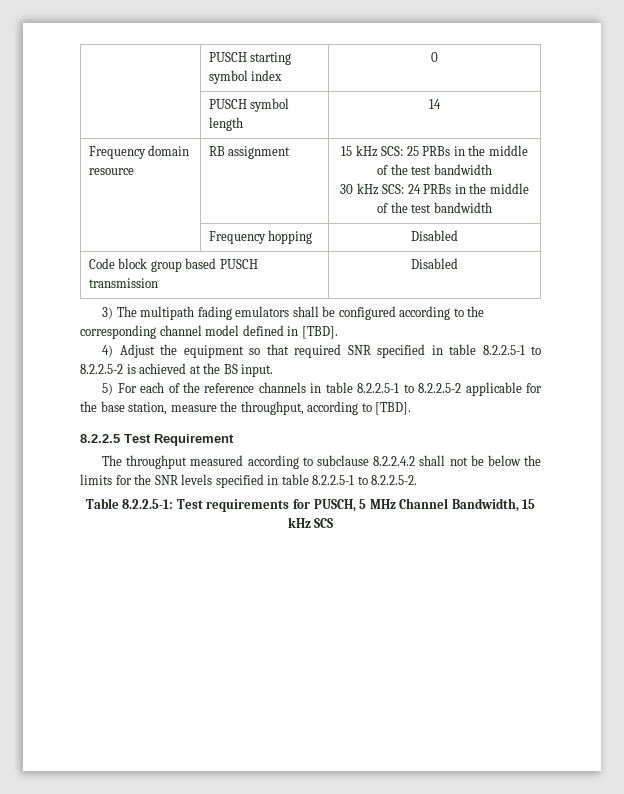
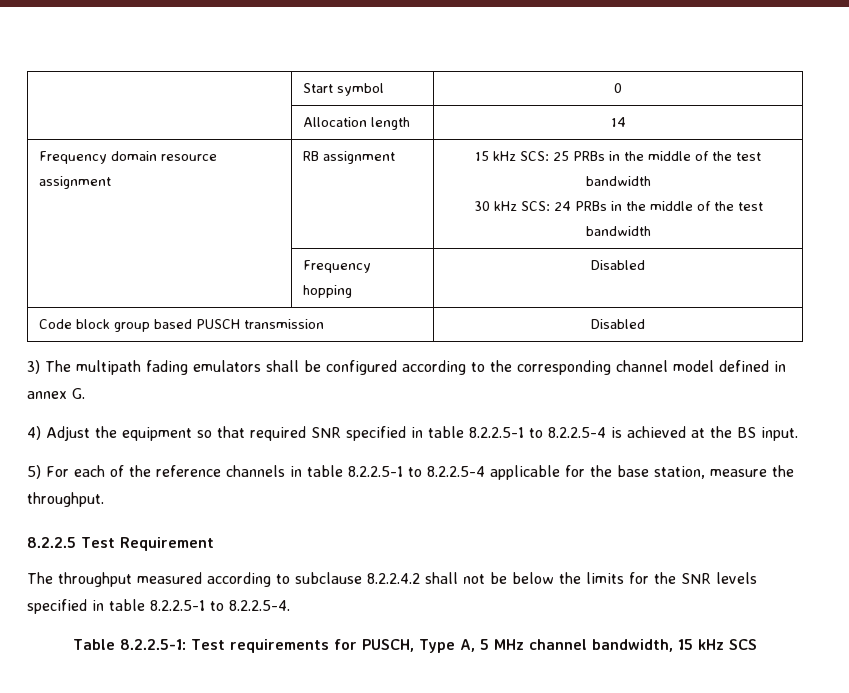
- | PUSCH starting symbol index | 0
+ | Start symbol | 0
- | PUSCH symbol length | 14
+ | Allocation length | 14
- Frequency domain resource | RB assignment | 15 kHz SCS: 25 PRBs in the middle of the test bandwidth
+ Frequency domain resource assignment | RB assignment | 15 kHz SCS: 25 PRBs in the middle of the test bandwidth
- 3) The multipath fading emulators shall be configured according to the corresponding channel model defined in [TBD].
+ 3) The multipath fading emulators shall be configured according to the corresponding channel model defined in annex G.
- 4) Adjust the equipment so that required SNR specified in table 8.2.2.5-1 to 8.2.2.5-2 is achieved at the BS input.
+ 4) Adjust the equipment so that required SNR specified in table 8.2.2.5-1 to 8.2.2.5-4 is achieved at the BS input.
- 5) For each of the reference channels in table 8.2.2.5-1 to 8.2.2.5-2 applicable for the base station, measure the throughput, according to [TBD].
+ 5) For each of the reference channels in table 8.2.2.5-1 to 8.2.2.5-4 applicable for the base station, measure the throughput.
- The throughput measured according to subclause 8.2.2.4.2 shall not be below the limits for the SNR levels specified in table 8.2.2.5-1 to 8.2.2.5-2.
+ The throughput measured according to subclause 8.2.2.4.2 shall not be below the limits for the SNR levels specified in table 8.2.2.5-1 to 8.2.2.5-4.
- Table 8.2.2.5-1: Test requirements for PUSCH, 5 MHz Channel Bandwidth, 15 kHz SCS
+ Table 8.2.2.5-1: Test requirements for PUSCH, Type A, 5 MHz channel bandwidth, 15 kHz SCS

